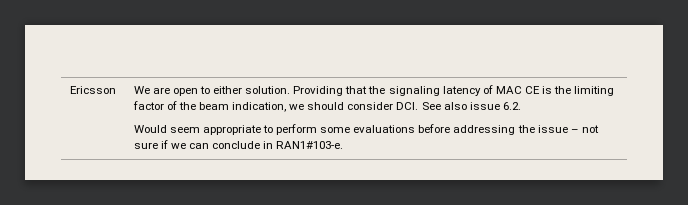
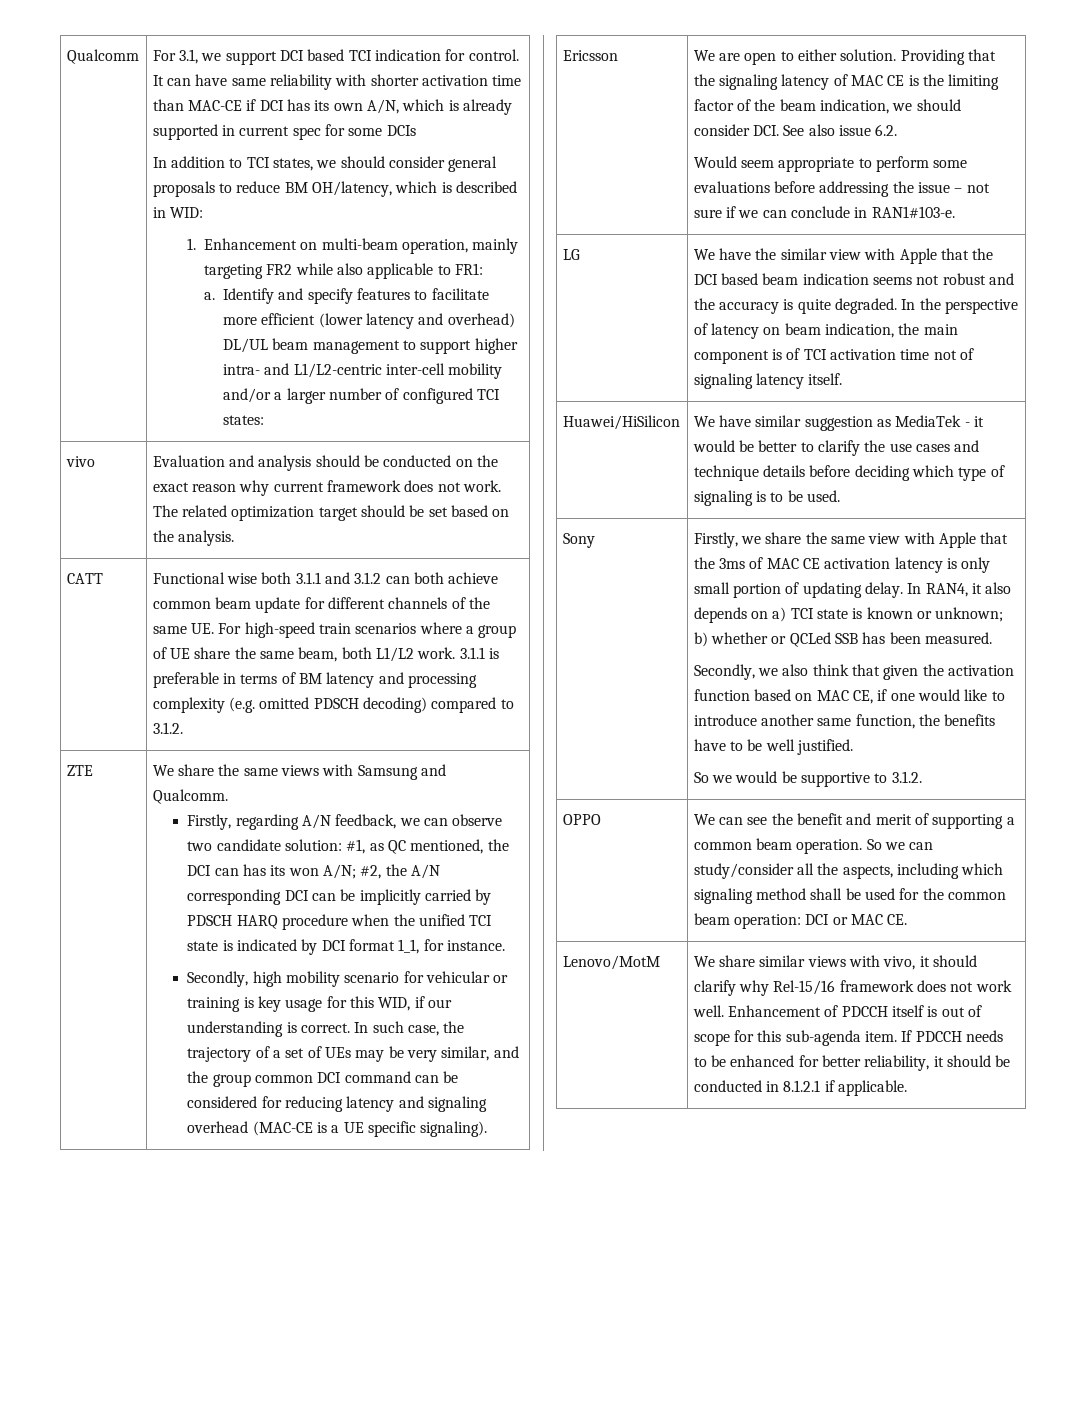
+ Qualcomm | For 3.1, we support DCI based TCI indication for control. It can have same reliability with shorter activation time than MAC-CE if DCI has its own A/N, which is already supported in current spec for some DCIs
+ In addition to TCI states, we should consider general proposals to reduce BM OH/latency, which is described in WID:
+ 1. Enhancement on multi-beam operation, mainly targeting FR2 while also applicable to FR1:
+ a. Identify and specify features to facilitate more efficient (lower latency and overhead) DL/UL beam management to support higher intra- and L1/L2-centric inter-cell mobility and/or a larger number of configured TCI states:
+ vivo | Evaluation and analysis should be conducted on the exact reason why current framework does not work. The related optimization target should be set based on the analysis.
+ CATT | Functional wise both 3.1.1 and 3.1.2 can both achieve common beam update for different channels of the same UE. For high-speed train scenarios where a group of UE share the same beam, both L1/L2 work. 3.1.1 is preferable in terms of BM latency and processing complexity (e.g. omitted PDSCH decoding) compared to 3.1.2.
+ ZTE | We share the same views with Samsung and Qualcomm.
+ Firstly, regarding A/N feedback, we can observe two candidate solution: #1, as QC mentioned, the DCI can has its won A/N; #2, the A/N corresponding DCI can be implicitly carried by PDSCH HARQ procedure when the unified TCI state is indicated by DCI format 1_1, for instance.
+ Secondly, high mobility scenario for vehicular or training is key usage for this WID, if our understanding is correct. In such case, the trajectory of a set of UEs may be very similar, and the group common DCI command can be considered for reducing latency and signaling overhead (MAC-CE is a UE specific signaling).
+ LG | We have the similar view with Apple that the DCI based beam indication seems not robust and the accuracy is quite degraded. In the perspective of latency on beam indication, the main component is of TCI activation time not of signaling latency itself.
+ Huawei/HiSilicon | We have similar suggestion as MediaTek - it would be better to clarify the use cases and technique details before deciding which type of signaling is to be used.
+ Sony | Firstly, we share the same view with Apple that the 3ms of MAC CE activation latency is only small portion of updating delay. In RAN4, it also depends on a) TCI state is known or unknown; b) whether or QCLed SSB has been measured.
+ Secondly, we also think that given the activation function based on MAC CE, if one would like to introduce another same function, the benefits have to be well justified.
+ So we would be supportive to 3.1.2.
+ OPPO | We can see the benefit and merit of supporting a common beam operation. So we can study/consider all the aspects, including which signaling method shall be used for the common beam operation: DCI or MAC CE.
+ Lenovo/MotM | We share similar views with vivo, it should clarify why Rel-15/16 framework does not work well. Enhancement of PDCCH itself is out of scope for this sub-agenda item. If PDCCH needs to be enhanced for better reliability, it should be conducted in 8.1.2.1 if applicable.

